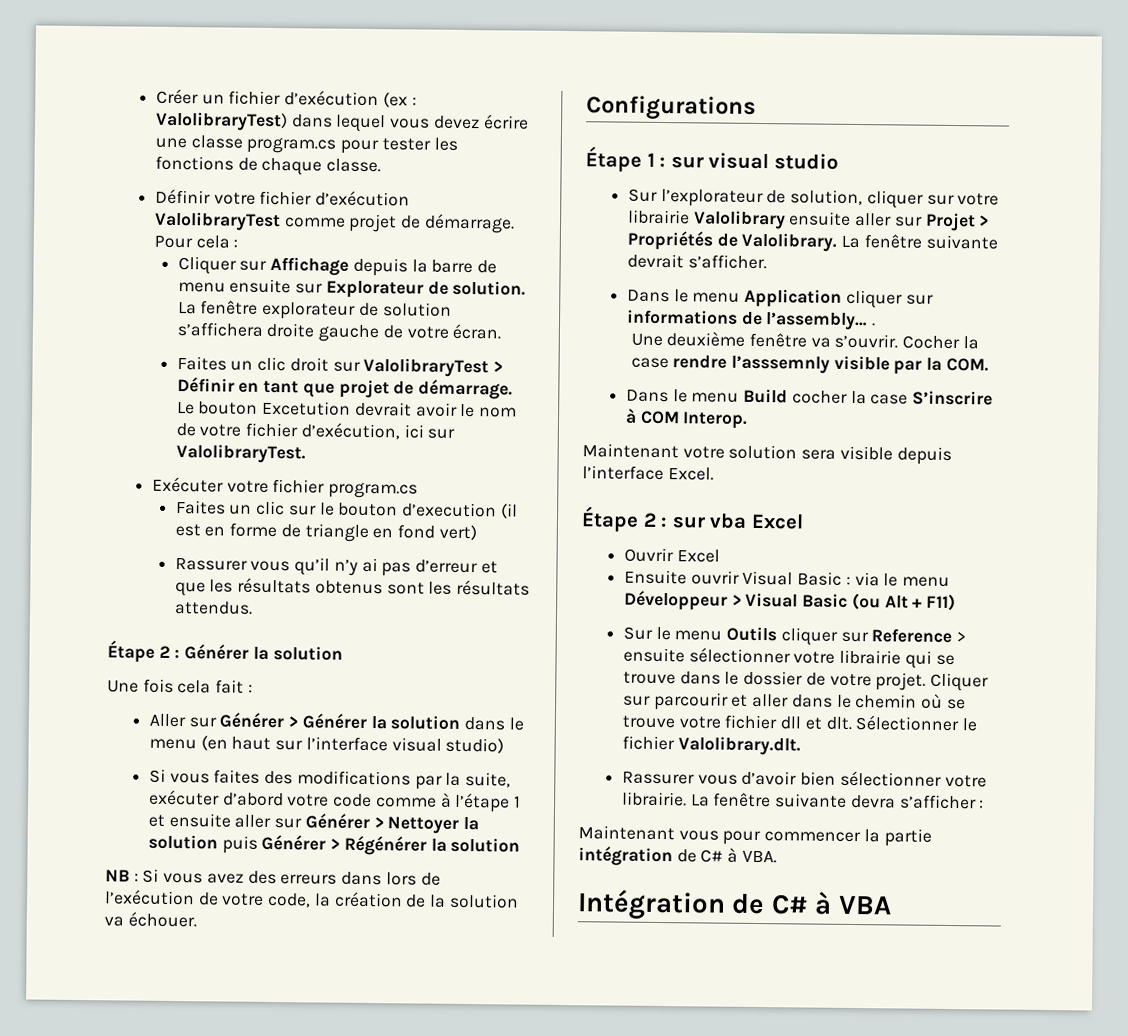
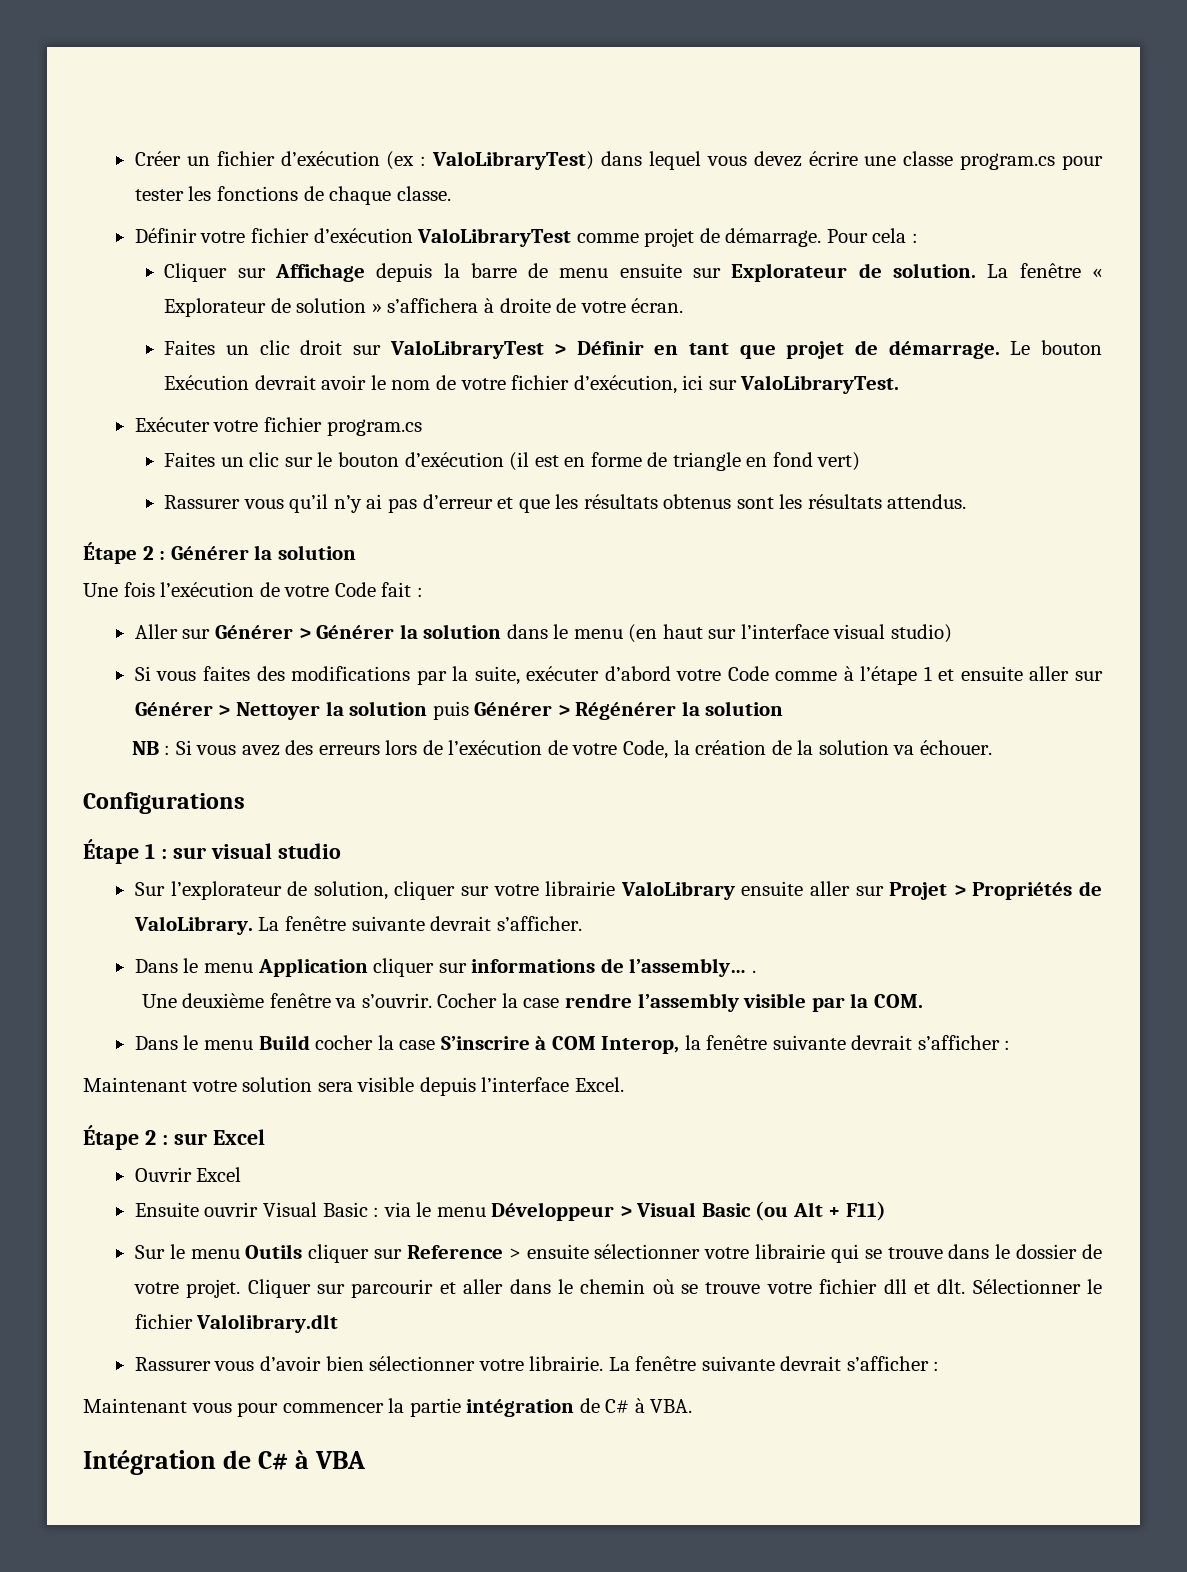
- Créer un fichier d’exécution (ex : ValolibraryTest) dans lequel vous devez écrire une classe program.cs pour tester les fonctions de chaque classe.
+ Créer un fichier d’exécution (ex : ValoLibraryTest) dans lequel vous devez écrire une classe program.cs pour tester les fonctions de chaque classe.
- Définir votre fichier d’exécution ValolibraryTest comme projet de démarrage.
+ Définir votre fichier d’exécution ValoLibraryTest comme projet de démarrage.
- La fenêtre explorateur de solution s’affichera droite gauche de votre écran.
+ La fenêtre « Explorateur de solution » s’affichera à droite de votre écran.
- Faites un clic droit sur ValolibraryTest > Définir en tant que projet de démarrage.
+ Faites un clic droit sur ValoLibraryTest > Définir en tant que projet de démarrage.
- Le bouton Excetution devrait avoir le nom de votre fichier d’exécution, ici sur ValolibraryTest.
+ Le bouton Exécution devrait avoir le nom de votre fichier d’exécution, ici sur ValoLibraryTest.
- Faites un clic sur le bouton d’execution (il est en forme de triangle en fond vert)
+ Faites un clic sur le bouton d’exécution (il est en forme de triangle en fond vert)
- Une fois cela fait :
+ Une fois l’exécution de votre Code fait :
- Si vous faites des modifications par la suite, exécuter d’abord votre code comme à l’étape 1 et ensuite aller sur Générer > Nettoyer la solution puis Générer > Régénérer la solution
+ Si vous faites des modifications par la suite, exécuter d’abord votre Code comme à l’étape 1 et ensuite aller sur Générer > Nettoyer la solution puis Générer > Régénérer la solution
- NB : Si vous avez des erreurs dans lors de l’exécution de votre code, la création de la solution va échouer.
+ NB : Si vous avez des erreurs lors de l’exécution de votre Code, la création de la solution va échouer.
- Sur l’explorateur de solution, cliquer sur votre librairie Valolibrary ensuite aller sur Projet > Propriétés de Valolibrary.
+ Sur l’explorateur de solution, cliquer sur votre librairie ValoLibrary ensuite aller sur Projet > Propriétés de ValoLibrary.
- Cocher la case rendre l’asssemnly visible par la COM.
+ Cocher la case rendre l’assembly visible par la COM.
- Dans le menu Build cocher la case S’inscrire à COM Interop.
+ Dans le menu Build cocher la case S’inscrire à COM Interop, la fenêtre suivante devrait s’afficher :
- Étape 2 : sur vba Excel
+ Étape 2 : sur Excel
- Sélectionner le fichier Valolibrary.dlt.
+ Sélectionner le fichier Valolibrary.dlt
- La fenêtre suivante devra s’afficher :
+ La fenêtre suivante devrait s’afficher :

